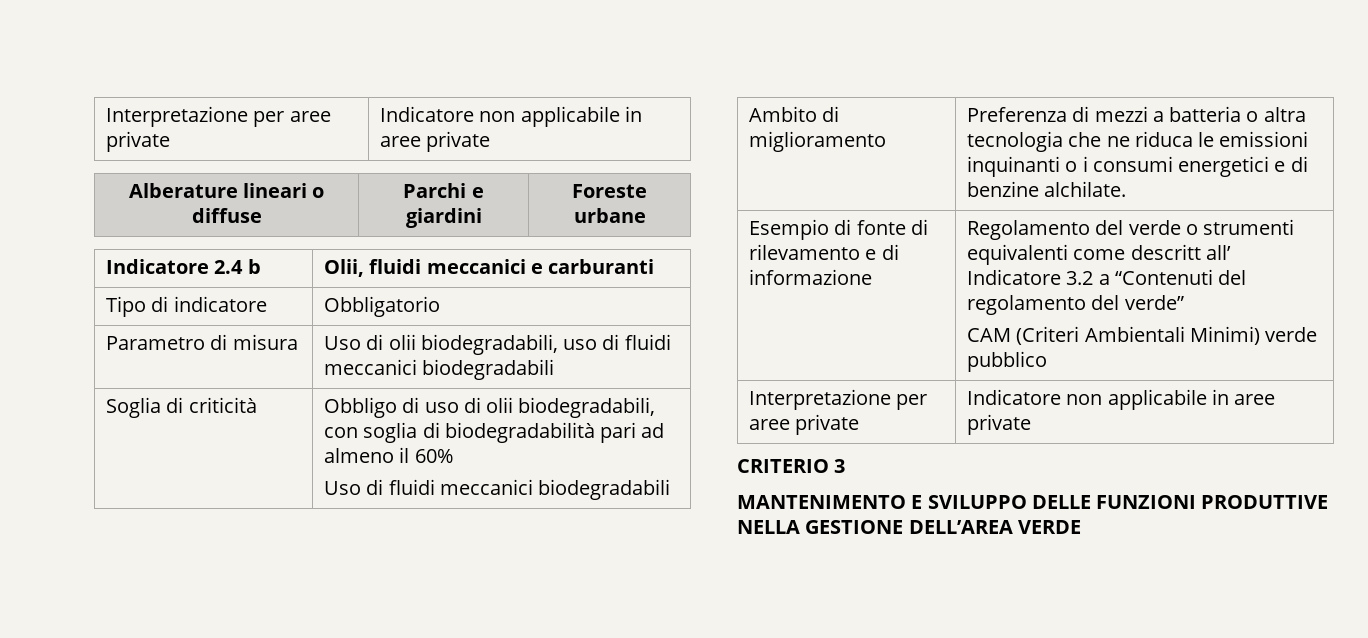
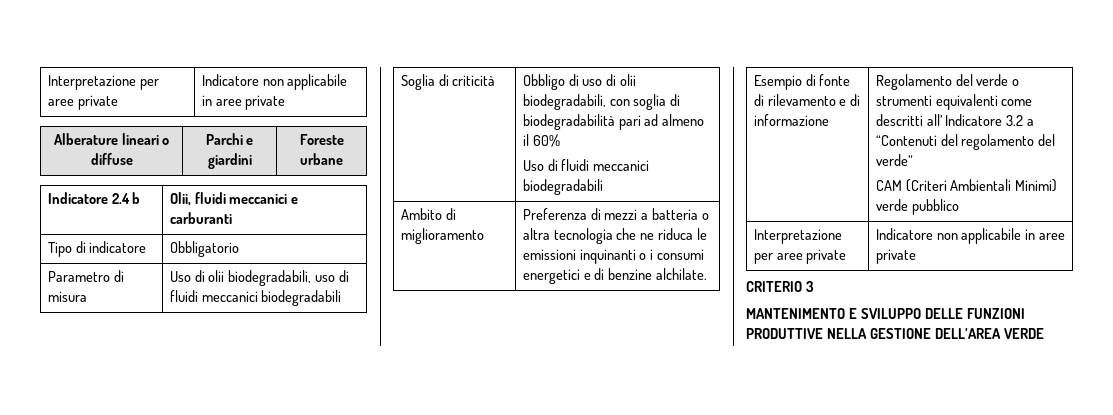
- Esempio di fonte di rilevamento e di informazione | Regolamento del verde o strumenti equivalenti come descritt all’ Indicatore 3.2 a “Contenuti del regolamento del verde”
+ Esempio di fonte di rilevamento e di informazione | Regolamento del verde o strumenti equivalenti come descritti all’ Indicatore 3.2 a “Contenuti del regolamento del verde”

